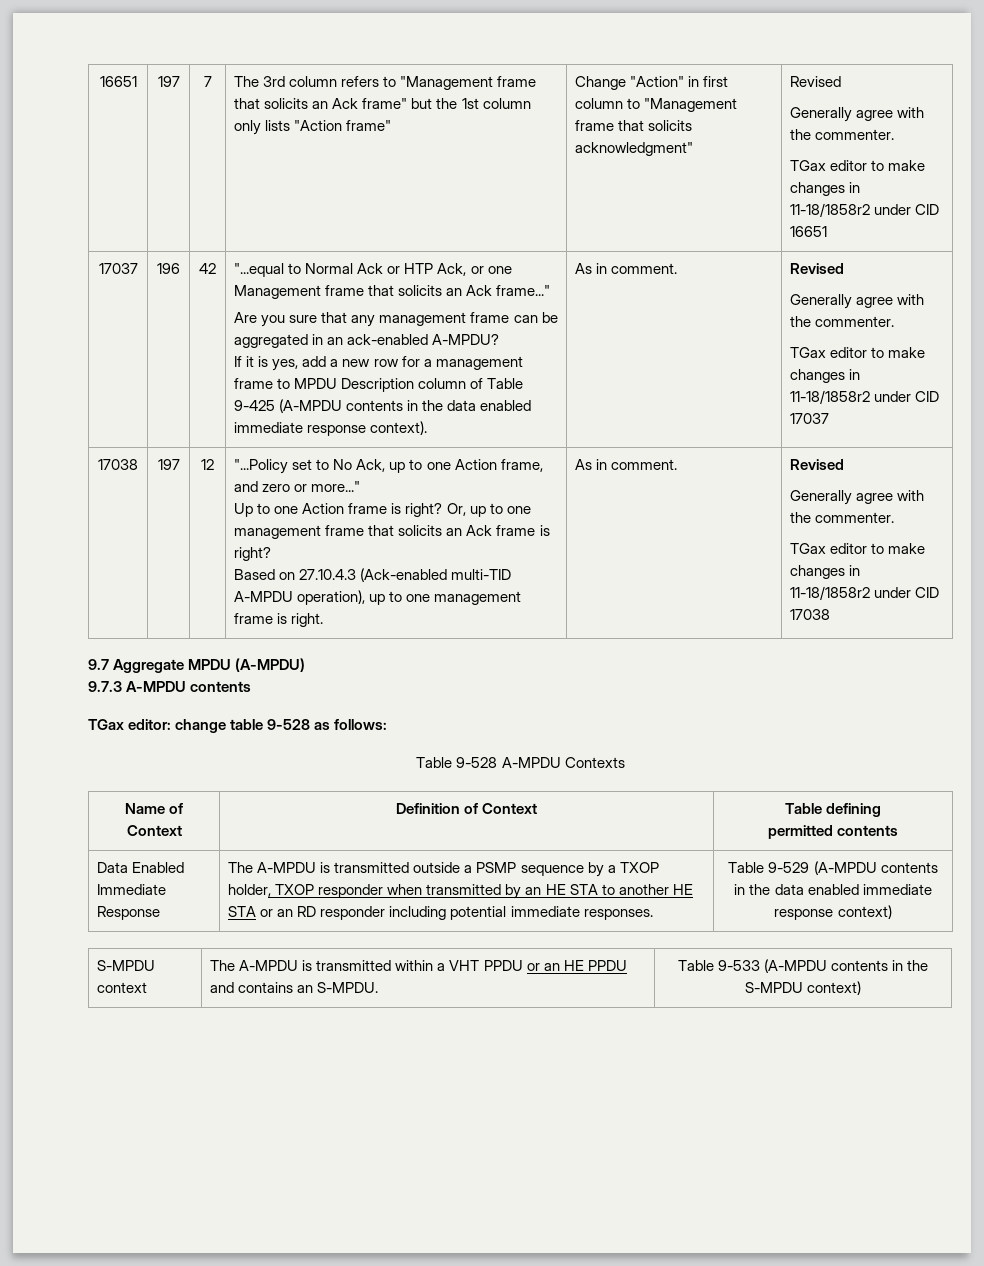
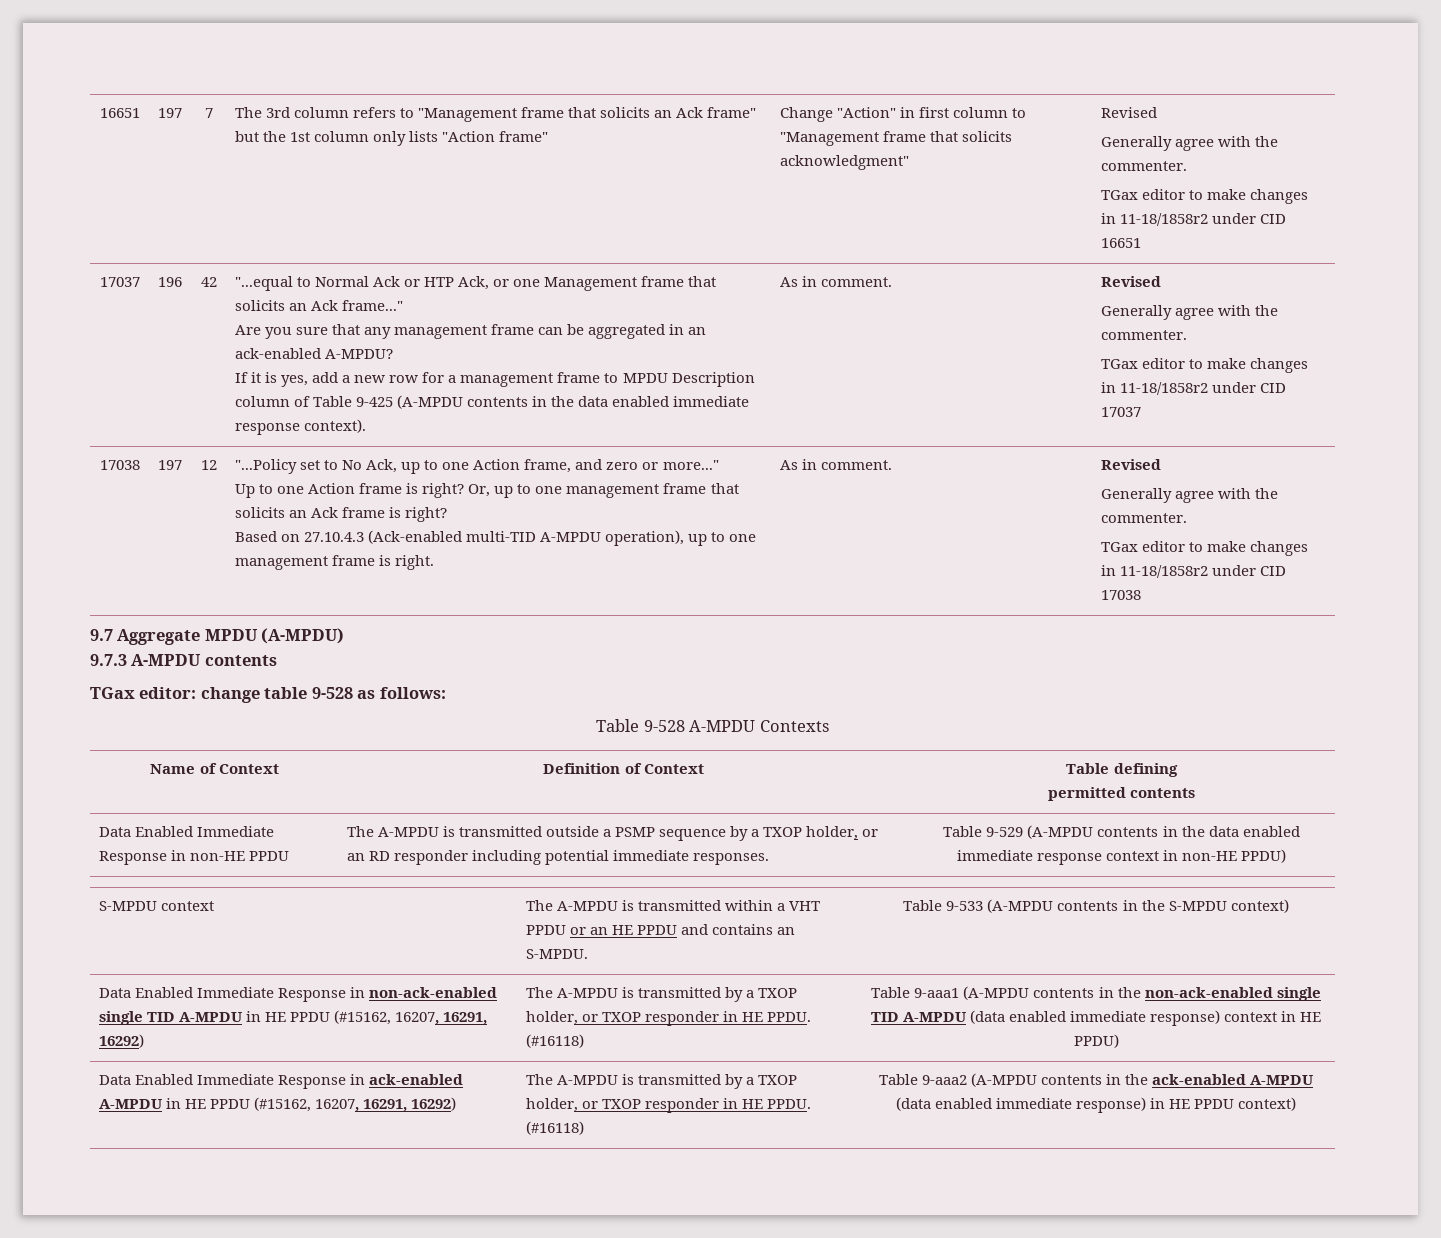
- Data Enabled Immediate Response
+ Data Enabled Immediate Response in non-HE PPDU
- The A-MPDU is transmitted outside a PSMP sequence by a TXOP holder, TXOP responder when transmitted by an HE STA to another HE STA or an RD responder including potential immediate responses.
+ The A-MPDU is transmitted outside a PSMP sequence by a TXOP holder, or an RD responder including potential immediate responses.
- Table 9-529 (A-MPDU contents in the data enabled immediate response context)
+ Table 9-529 (A-MPDU contents in the data enabled immediate response context in non-HE PPDU)
+ Data Enabled Immediate Response in non-ack-enabled single TID A-MPDU in HE PPDU (#15162, 16207, 16291, 16292) | The A-MPDU is transmitted by a TXOP holder, or TXOP responder in HE PPDU. (#16118) | Table 9-aaa1 (A-MPDU contents in the non-ack-enabled single TID A-MPDU (data enabled immediate response) context in HE PPDU)
+ Data Enabled Immediate Response in ack-enabled A-MPDU in HE PPDU (#15162, 16207, 16291, 16292) | The A-MPDU is transmitted by a TXOP holder, or TXOP responder in HE PPDU. (#16118) | Table 9-aaa2 (A-MPDU contents in the ack-enabled A-MPDU (data enabled immediate response) in HE PPDU context)

